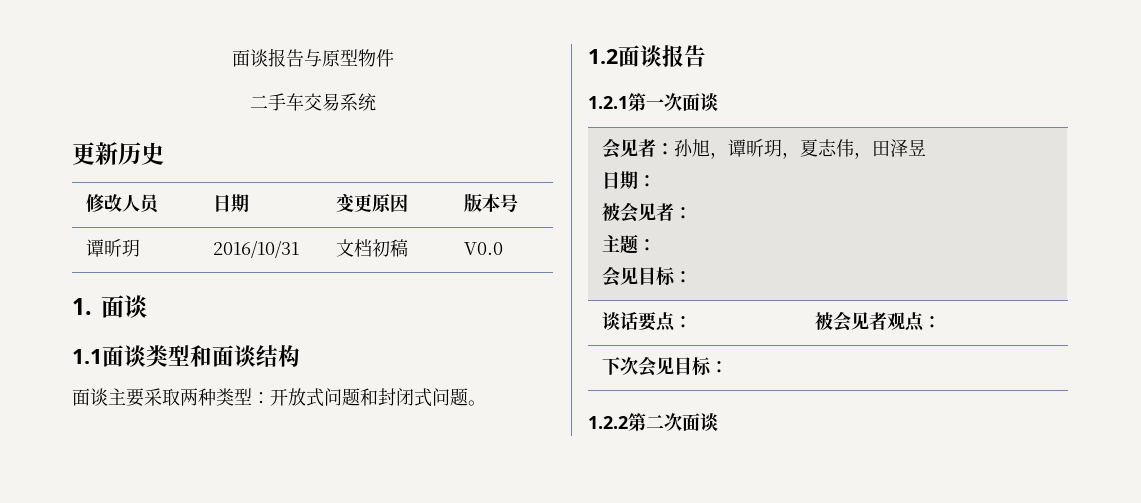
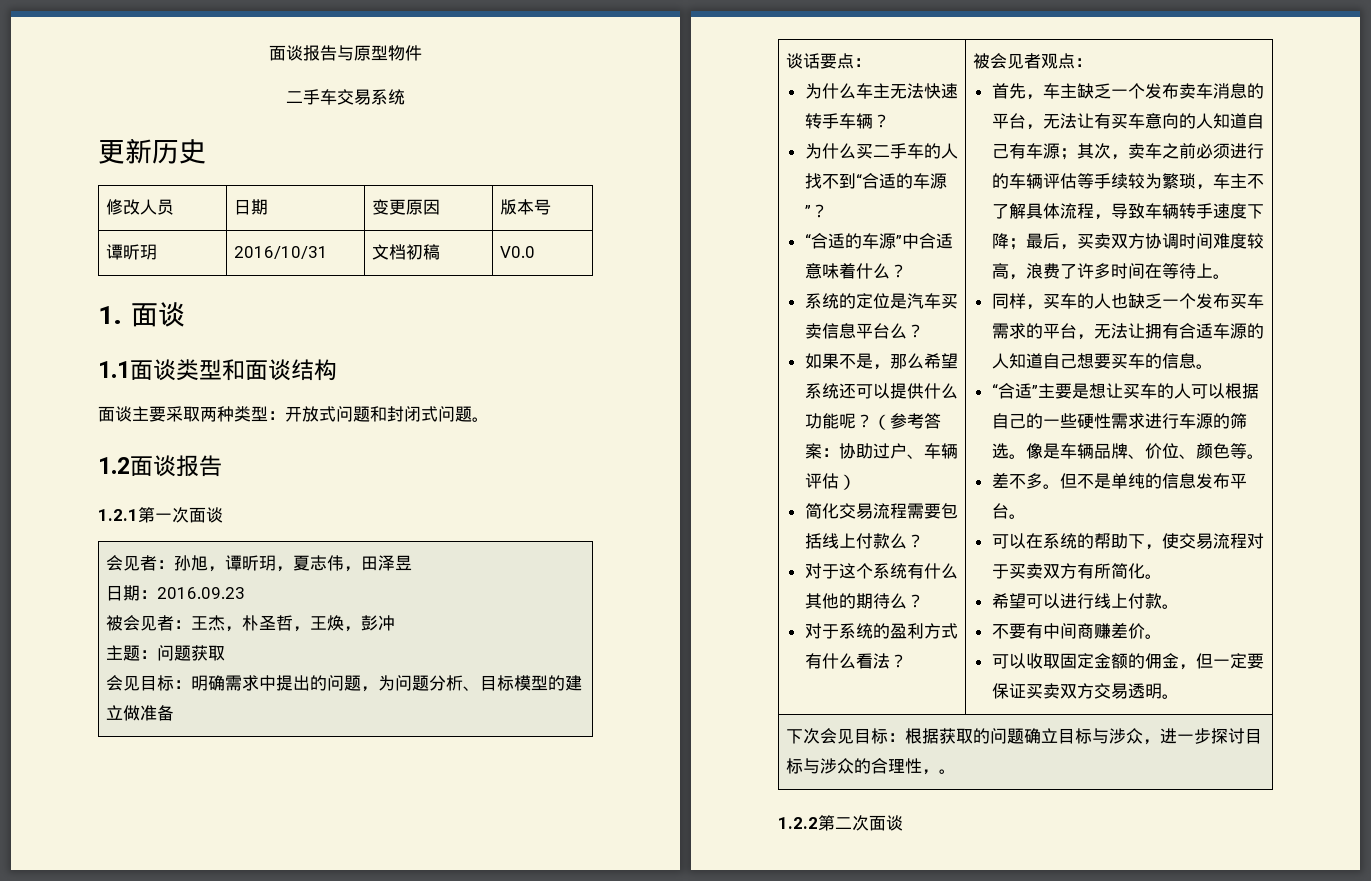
  会见者：孙旭，谭昕玥，夏志伟，田泽昱
- 日期：
- 被会见者：
- 主题：
- 会见目标：
- 谈话要点： | 被会见者观点：
- 下次会见目标：
+ 日期：2016.09.23
+ 被会见者：王杰，朴圣哲，王焕，彭冲
+ 主题：问题获取
+ 会见目标：明确需求中提出的问题，为问题分析、目标模型的建立做准备
+ 谈话要点：
+ 为什么车主无法快速转手车辆？
+ 为什么买二手车的人找不到“合适的车源”？
+ “合适的车源”中合适意味着什么？
+ 系统的定位是汽车买卖信息平台么？
+ 如果不是，那么希望系统还可以提供什么功能呢？（参考答案：协助过户、车辆评估）
+ 简化交易流程需要包括线上付款么？
+ 对于这个系统有什么其他的期待么？
+ 对于系统的盈利方式有什么看法？ | 被会见者观点：
+ 首先，车主缺乏一个发布卖车消息的平台，无法让有买车意向的人知道自己有车源；其次，卖车之前必须进行的车辆评估等手续较为繁琐，车主不了解具体流程，导致车辆转手速度下降；最后，买卖双方协调时间难度较高，浪费了许多时间在等待上。
+ 同样，买车的人也缺乏一个发布买车需求的平台，无法让拥有合适车源的人知道自己想要买车的信息。
+ “合适”主要是想让买车的人可以根据自己的一些硬性需求进行车源的筛选。像是车辆品牌、价位、颜色等。
+ 差不多。但不是单纯的信息发布平台。
+ 可以在系统的帮助下，使交易流程对于买卖双方有所简化。
+ 希望可以进行线上付款。
+ 不要有中间商赚差价。
+ 可以收取固定金额的佣金，但一定要保证买卖双方交易透明。
+ 下次会见目标：根据获取的问题确立目标与涉众，进一步探讨目标与涉众的合理性，。

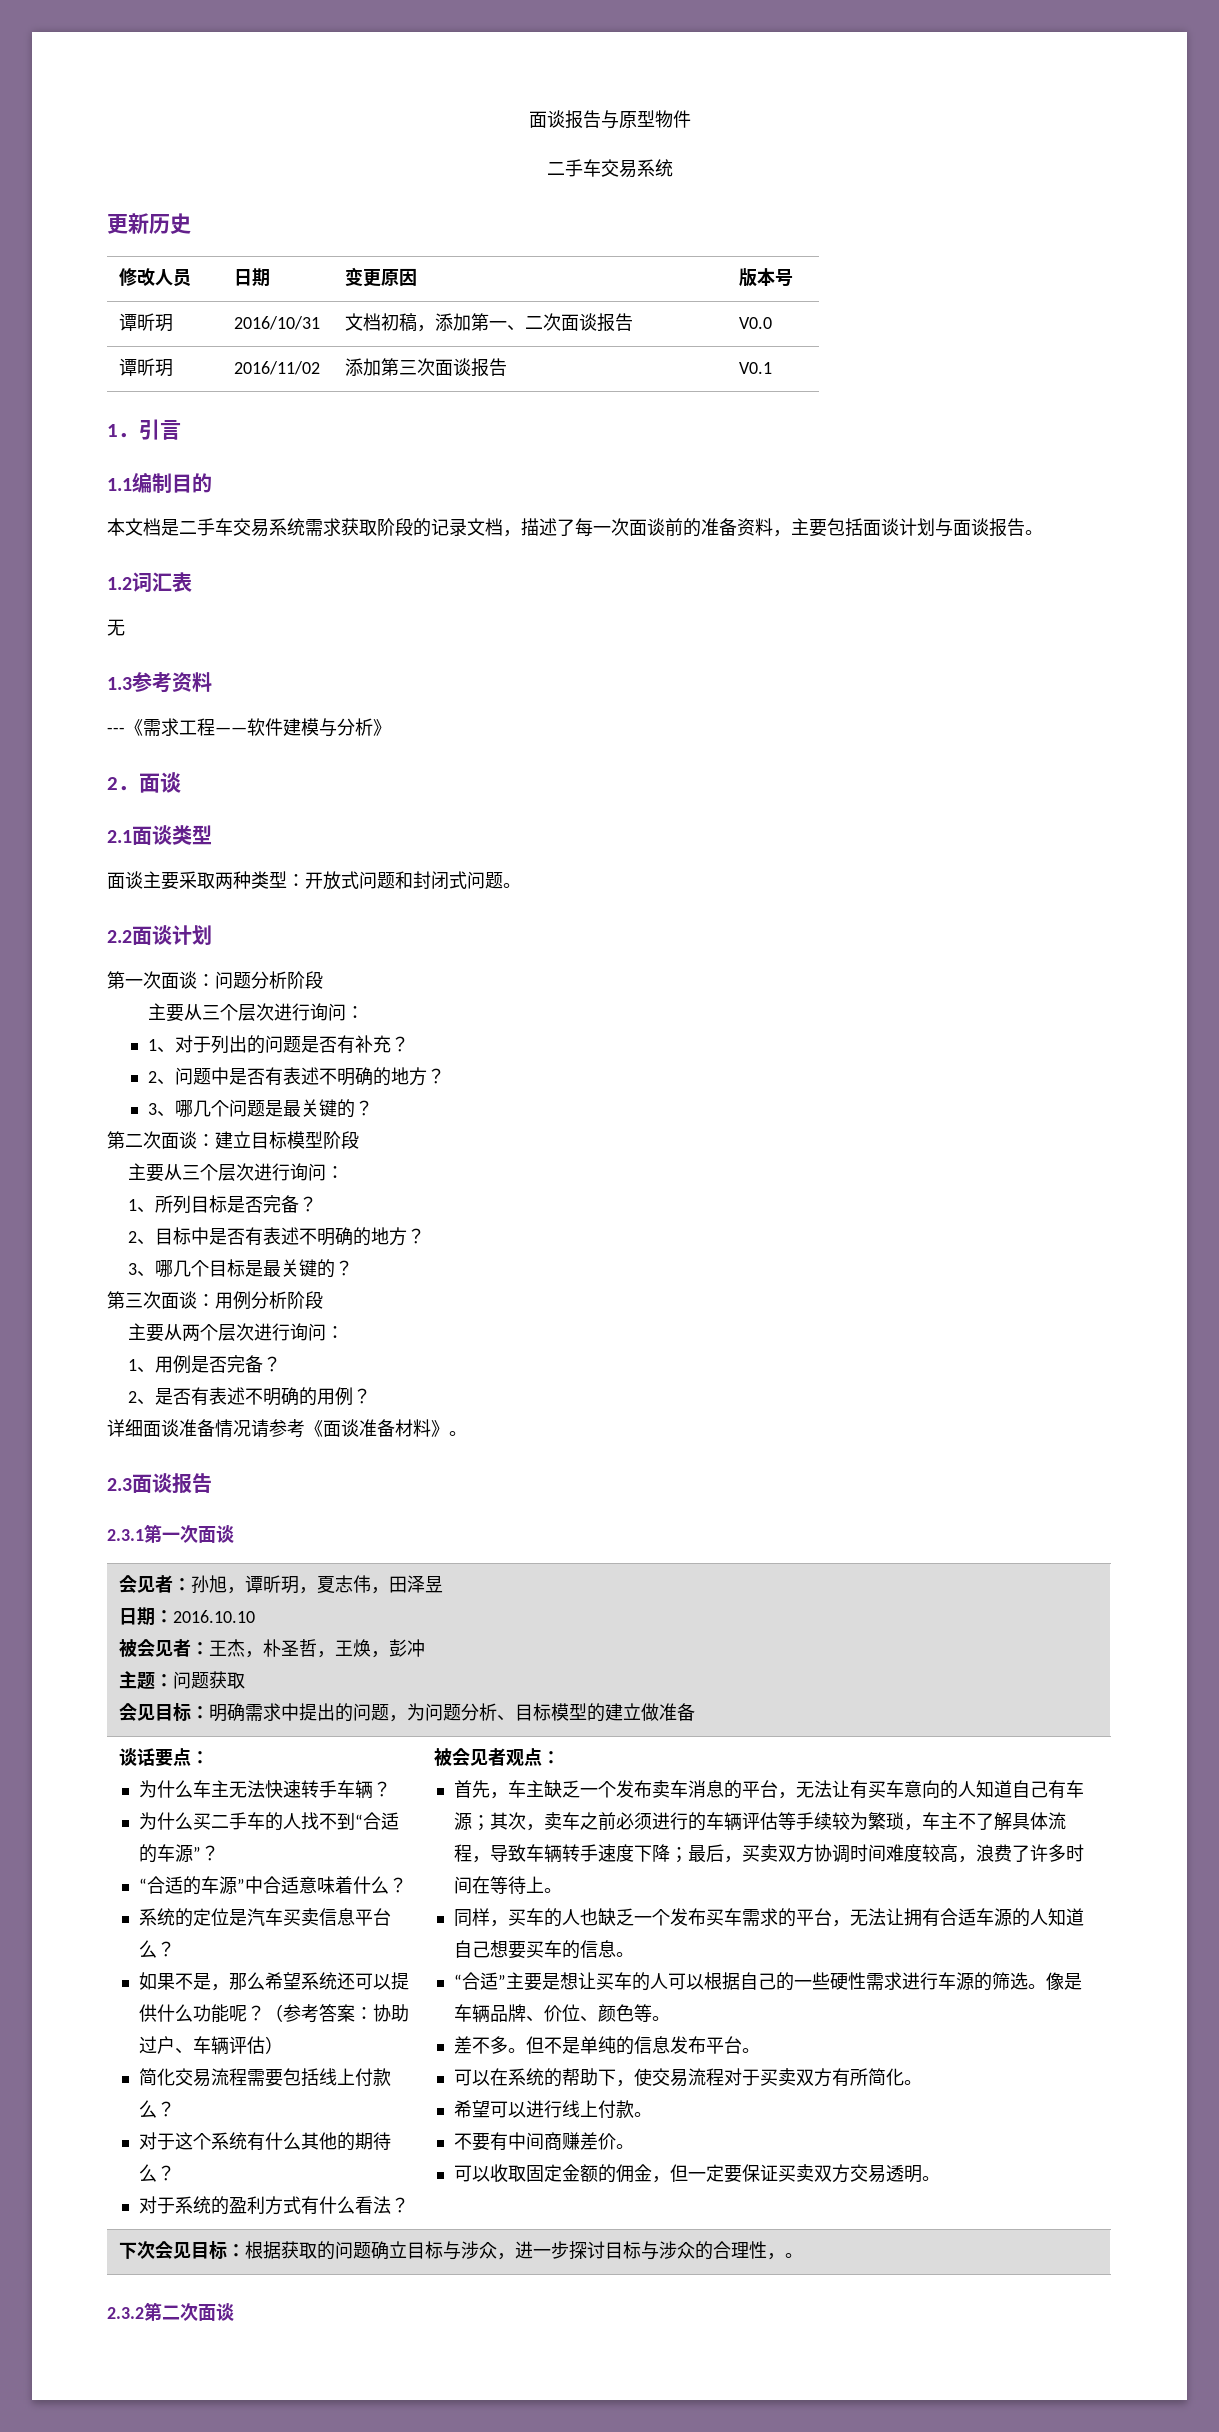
- 谭昕玥 | 2016/10/31 | 文档初稿 | V0.0
- 1.面谈
- 1.1面谈类型和面谈结构
+ 谭昕玥 | 2016/10/31 | 文档初稿，添加第一、二次面谈报告 | V0.0
+ 谭昕玥 | 2016/11/02 | 添加第三次面谈报告 | V0.1
+ 1．引言
+ 1.1编制目的
+ 本文档是二手车交易系统需求获取阶段的记录文档，描述了每一次面谈前的准备资料，主要包括面谈计划与面谈报告。
+ 1.2词汇表
+ 无
+ 1.3参考资料
+ ---《需求工程——软件建模与分析》
+ 2．面谈
+ 2.1面谈类型
- 1.2面谈报告
+ 2.2面谈计划
+ 第一次面谈：问题分析阶段
+ 主要从三个层次进行询问：
+ 1、对于列出的问题是否有补充？
+ 2、问题中是否有表述不明确的地方？
+ 3、哪几个问题是最关键的？
+ 第二次面谈：建立目标模型阶段
+ 主要从三个层次进行询问：
+ 1、所列目标是否完备？
+ 2、目标中是否有表述不明确的地方？
+ 3、哪几个目标是最关键的？
+ 第三次面谈：用例分析阶段
+ 主要从两个层次进行询问：
+ 1、用例是否完备？
+ 2、是否有表述不明确的用例？
+ 详细面谈准备情况请参考《面谈准备材料》。
+ 2.3面谈报告
- 1.2.1第一次面谈
+ 2.3.1第一次面谈
  会见者：孙旭，谭昕玥，夏志伟，田泽昱
- 日期：2016.09.23
+ 日期：2016.10.10
- 1.2.2第二次面谈
+ 2.3.2第二次面谈

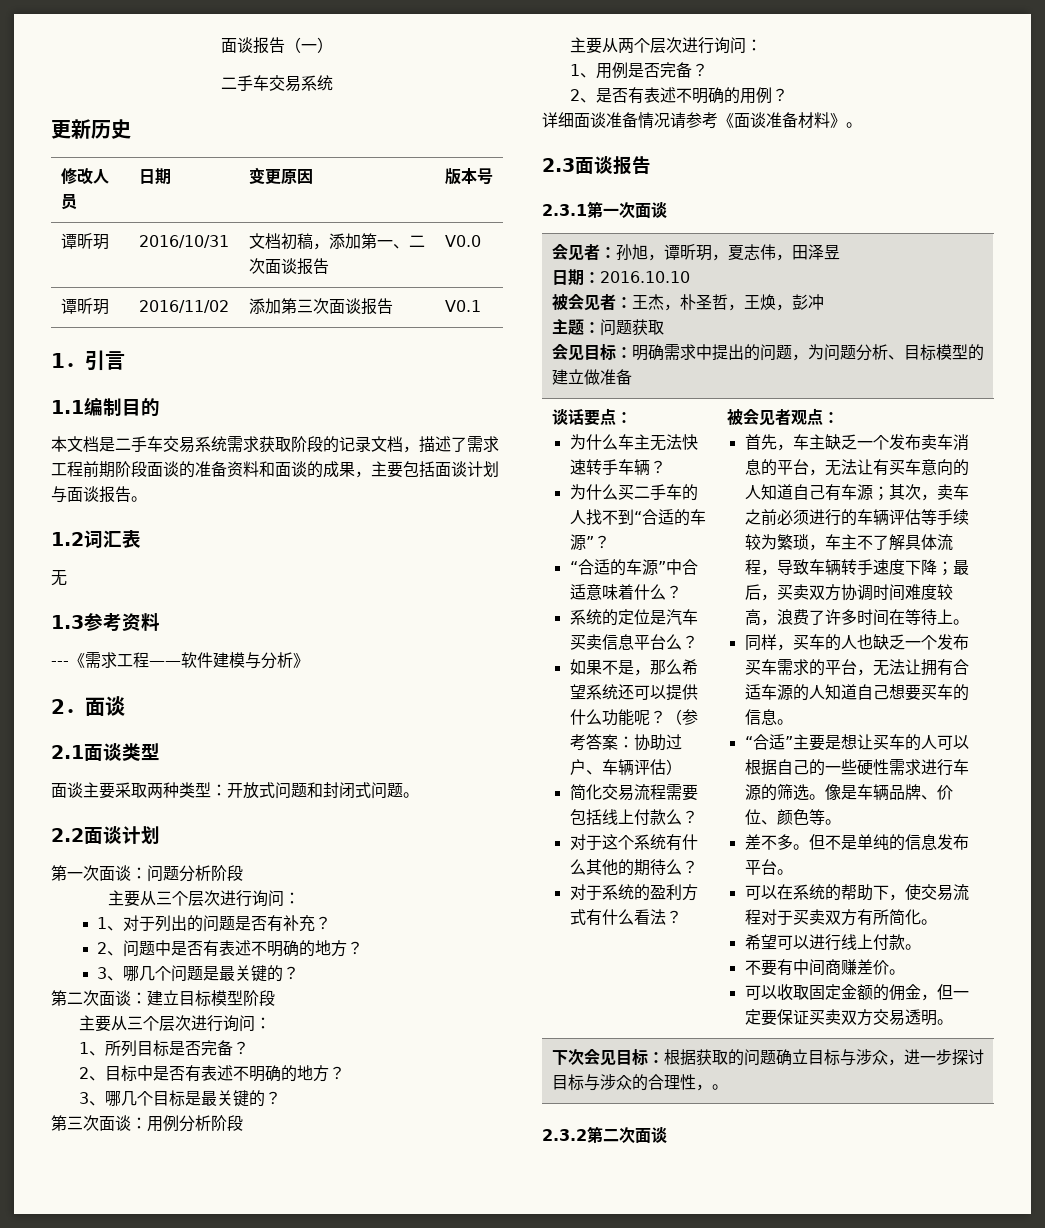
- 面谈报告与原型物件
+ 面谈报告（一）
- 本文档是二手车交易系统需求获取阶段的记录文档，描述了每一次面谈前的准备资料，主要包括面谈计划与面谈报告。
+ 本文档是二手车交易系统需求获取阶段的记录文档，描述了需求工程前期阶段面谈的准备资料和面谈的成果，主要包括面谈计划与面谈报告。

